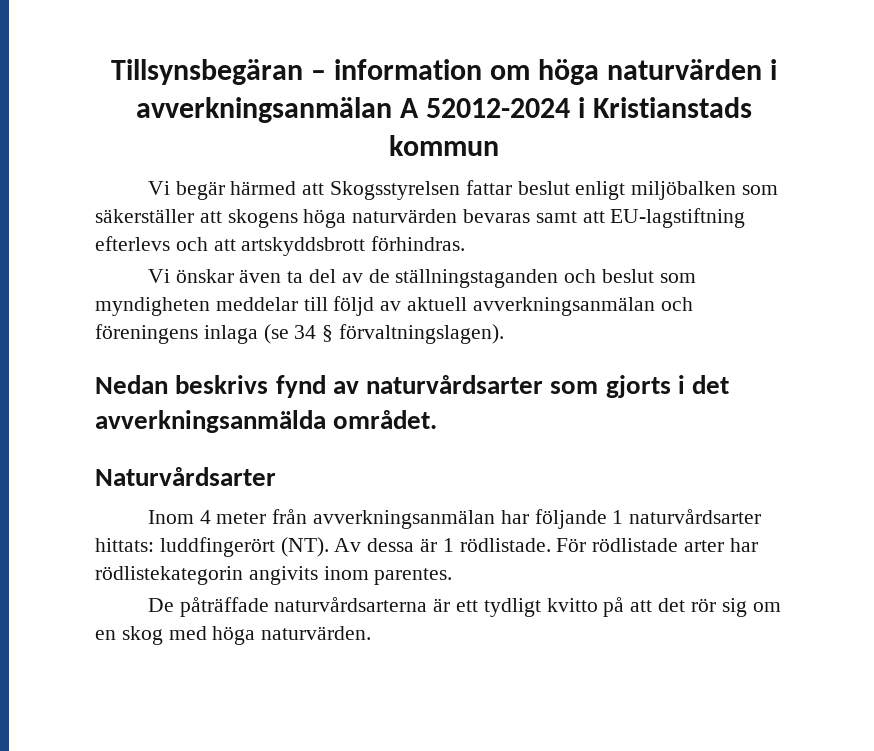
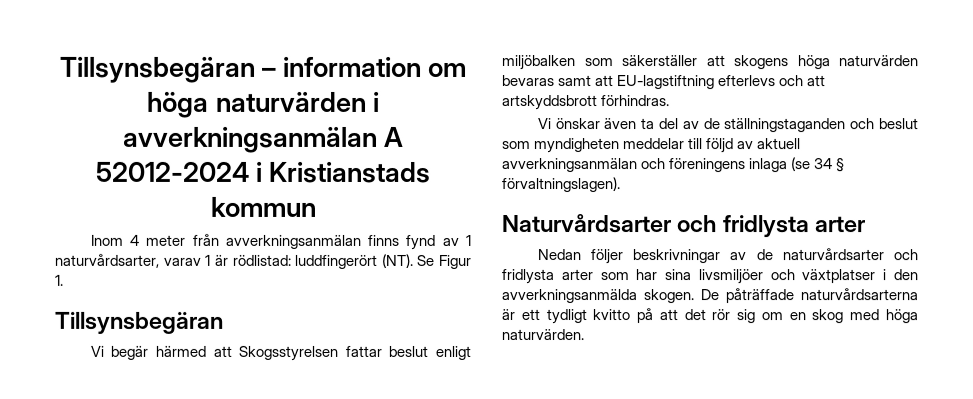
+ Inom 4 meter från avverkningsanmälan finns fynd av 1 naturvårdsarter, varav 1 är rödlistad: luddfingerört (NT). Se Figur 1.
+ Tillsynsbegäran
- Nedan beskrivs fynd av naturvårdsarter som gjorts i det avverkningsanmälda området.
- Naturvårdsarter
- Inom 4 meter från avverkningsanmälan har följande 1 naturvårdsarter hittats: luddfingerört (NT). Av dessa är 1 rödlistade. För rödlistade arter har rödlistekategorin angivits inom parentes.
- De påträffade naturvårdsarterna är ett tydligt kvitto på att det rör sig om en skog med höga naturvärden.
+ Naturvårdsarter och fridlysta arter
+ Nedan följer beskrivningar av de naturvårdsarter och fridlysta arter som har sina livsmiljöer och växtplatser i den avverkningsanmälda skogen. De påträffade naturvårdsarterna är ett tydligt kvitto på att det rör sig om en skog med höga naturvärden.

